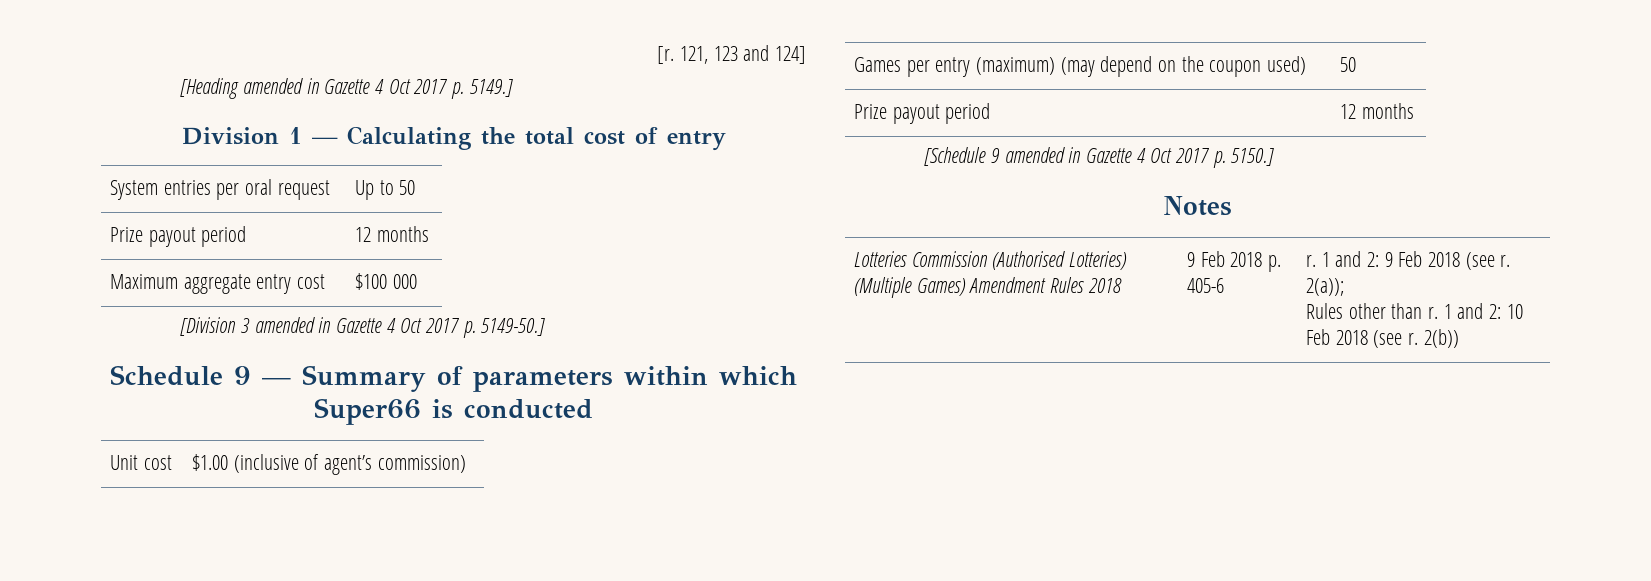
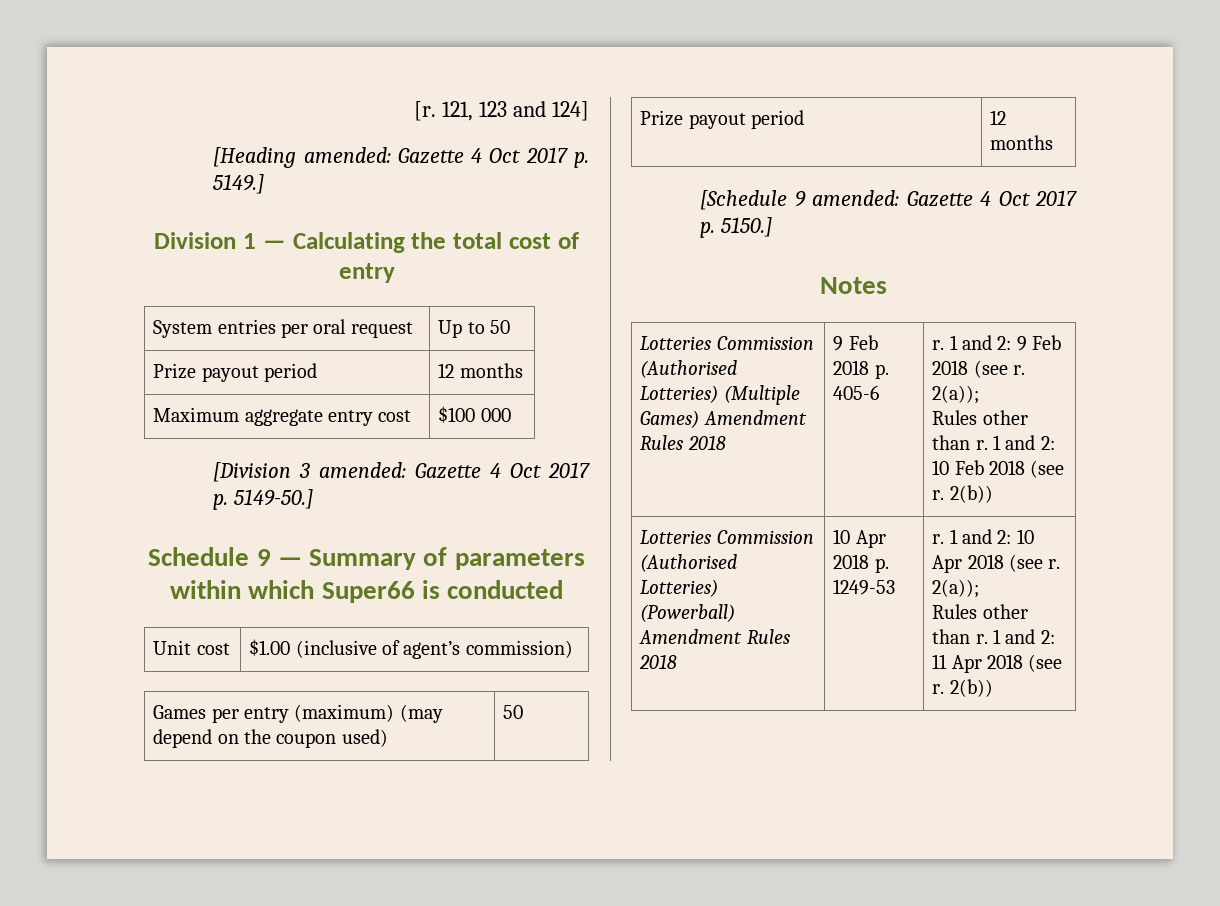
- [Heading amended in Gazette 4 Oct 2017 p. 5149.]
+ [Heading amended: Gazette 4 Oct 2017 p. 5149.]
- [Division 3 amended in Gazette 4 Oct 2017 p. 5149-50.]
+ [Division 3 amended: Gazette 4 Oct 2017 p. 5149-50.]
- [Schedule 9 amended in Gazette 4 Oct 2017 p. 5150.]
+ [Schedule 9 amended: Gazette 4 Oct 2017 p. 5150.]
+ Lotteries Commission (Authorised Lotteries) (Powerball) Amendment Rules 2018 | 10 Apr 2018 p. 1249-53 | r. 1 and 2: 10 Apr 2018 (see r. 2(a));
+ Rules other than r. 1 and 2: 11 Apr 2018 (see r. 2(b))

